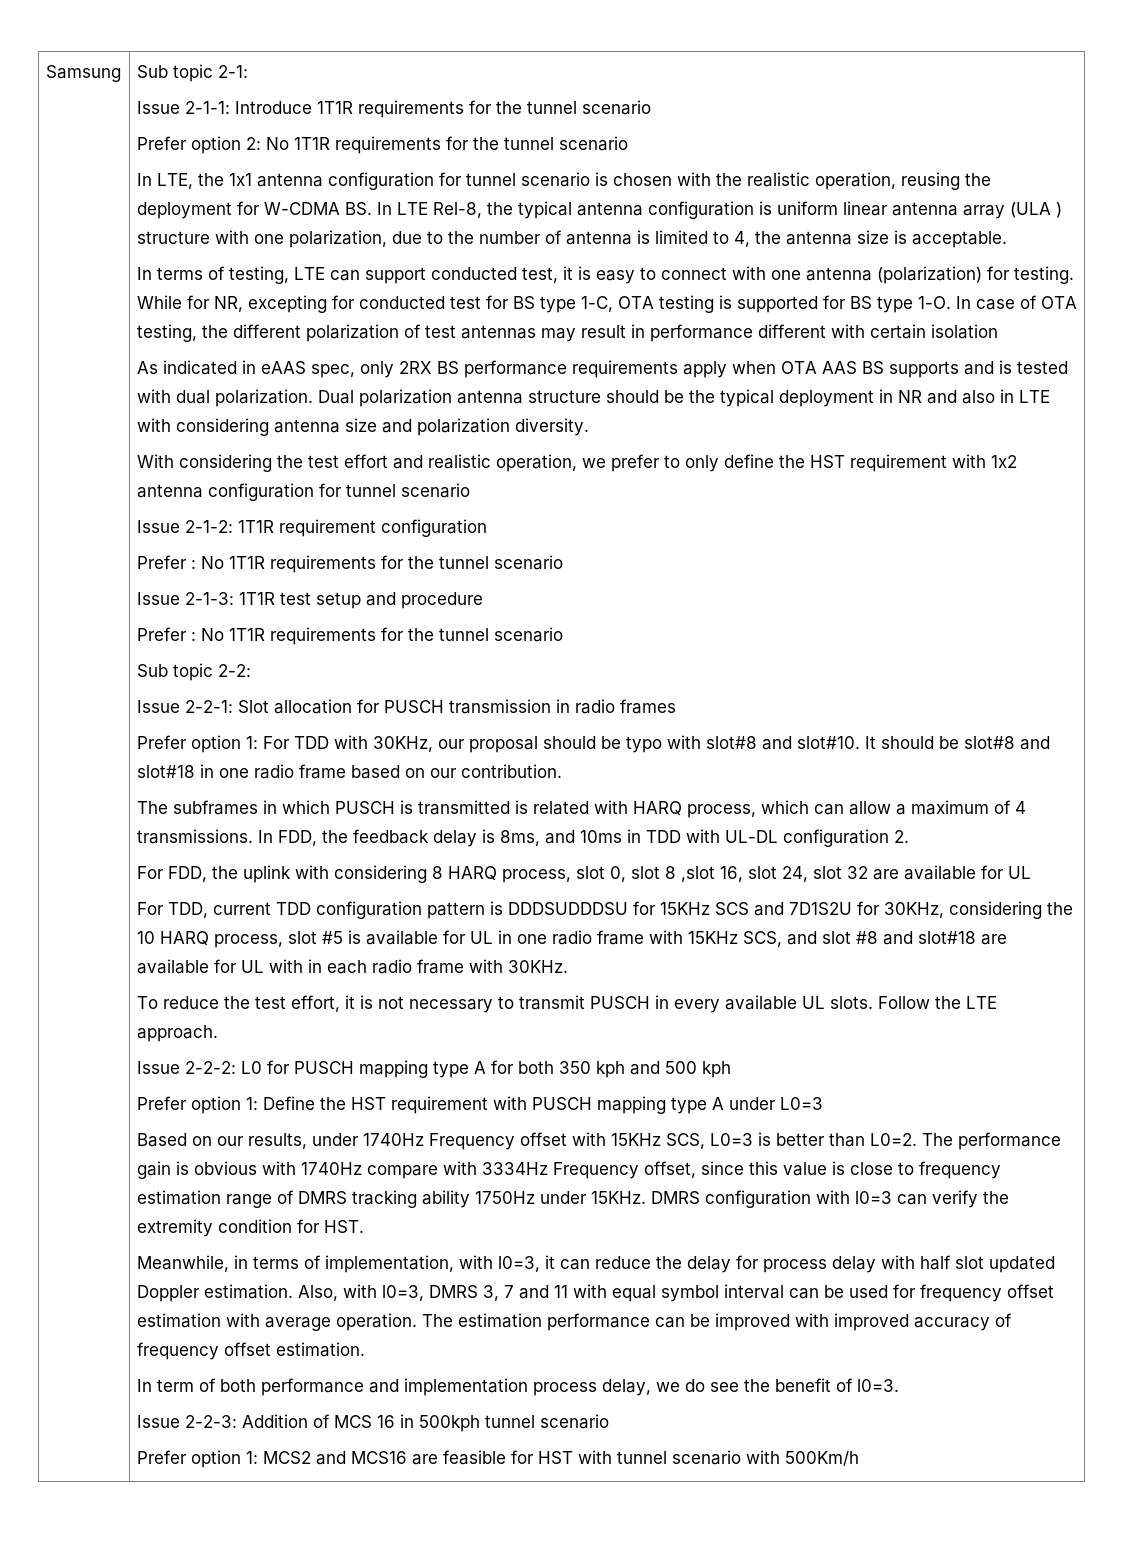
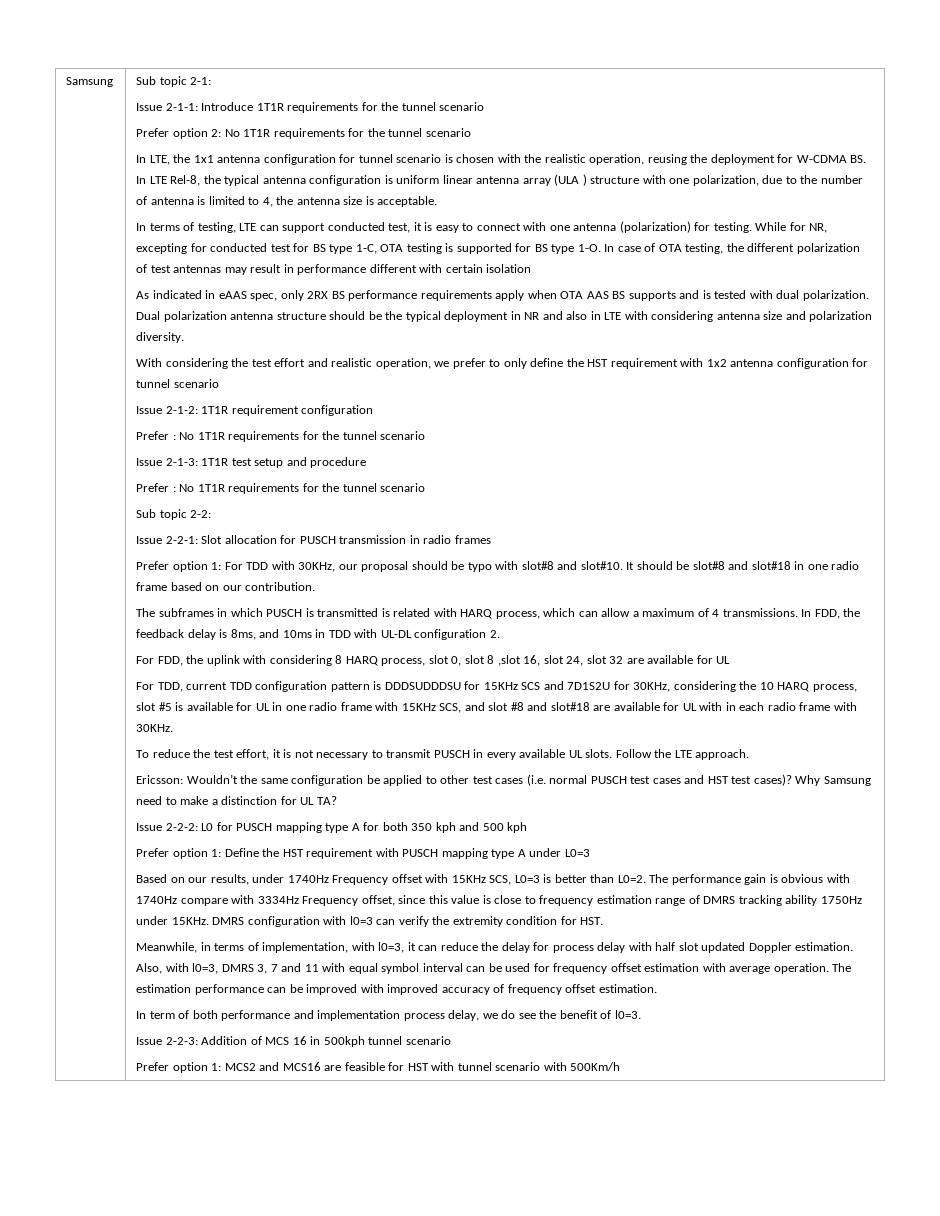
+ Ericsson: Wouldn’t the same configuration be applied to other test cases (i.e. normal PUSCH test cases and HST test cases)? Why Samsung need to make a distinction for UL TA?

